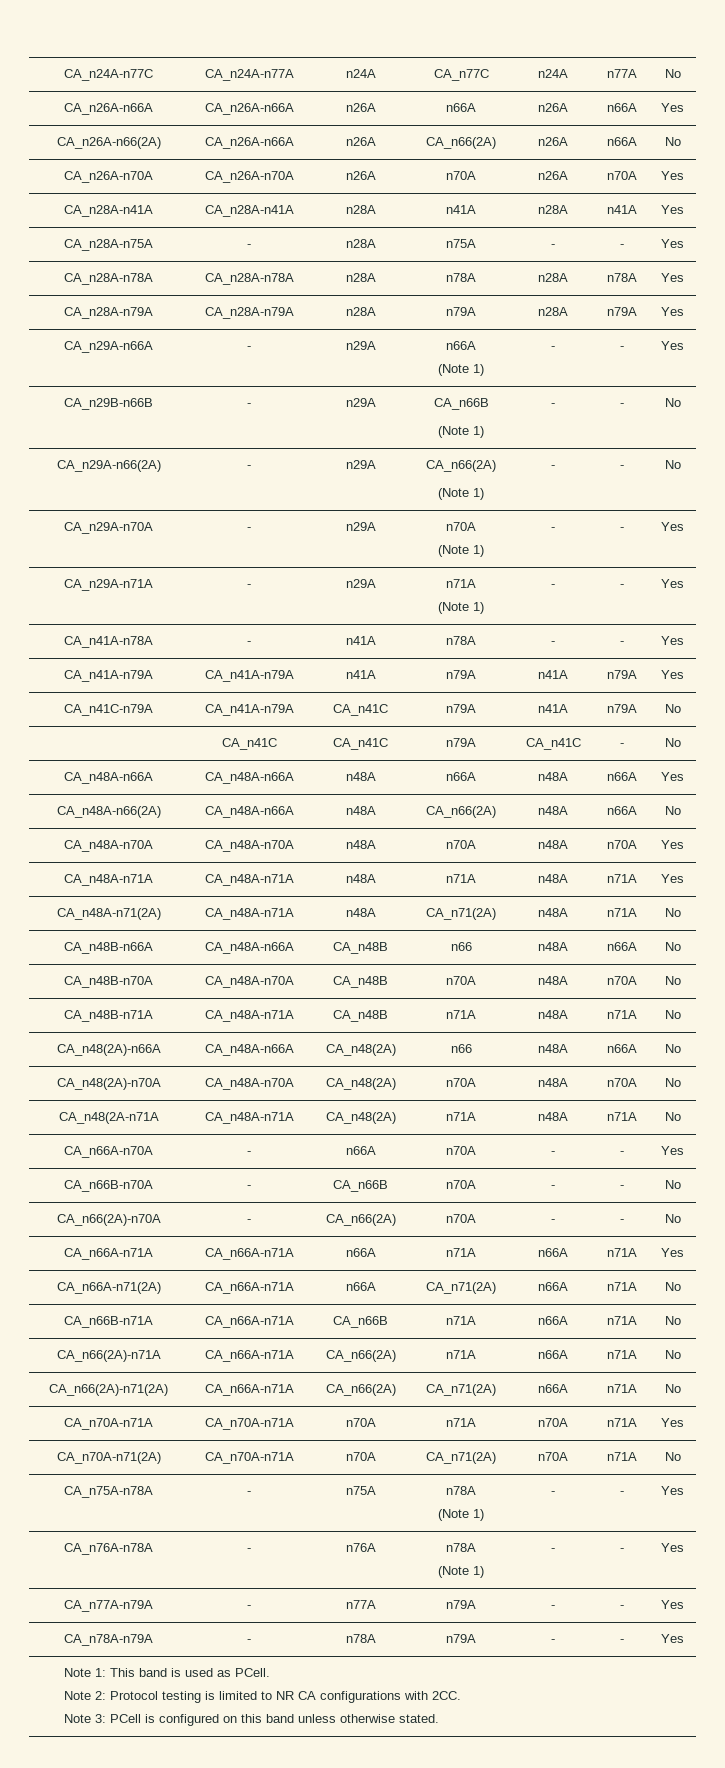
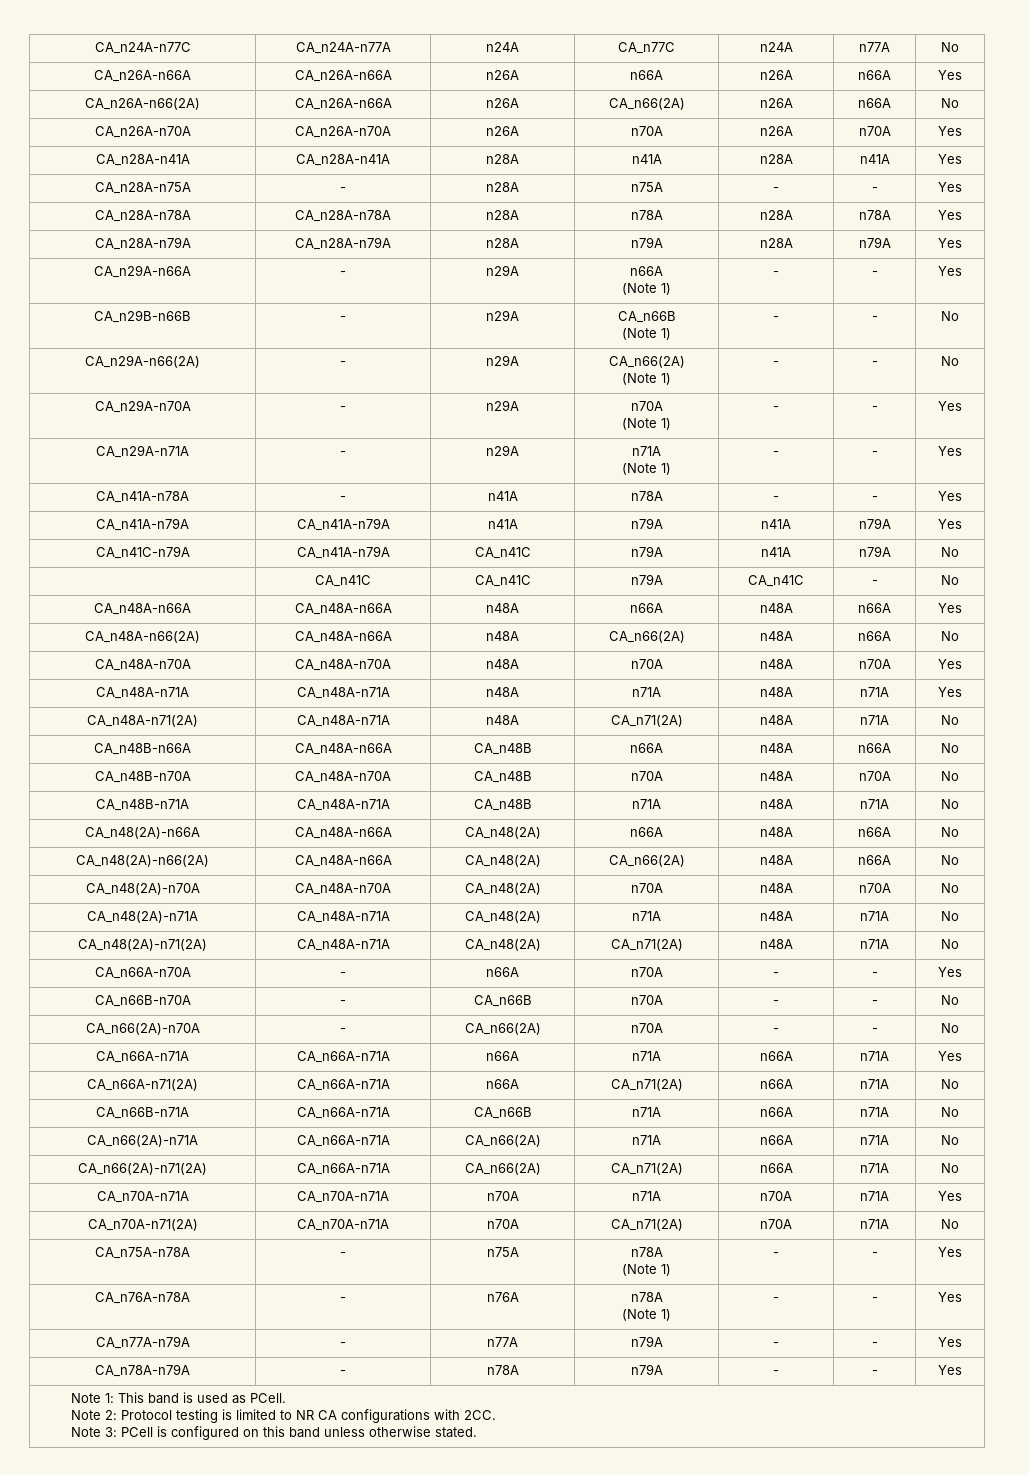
- CA_n48B-n66A | CA_n48A-n66A | CA_n48B | n66 | n48A | n66A | No
+ CA_n48B-n66A | CA_n48A-n66A | CA_n48B | n66A | n48A | n66A | No
- CA_n48(2A)-n66A | CA_n48A-n66A | CA_n48(2A) | n66 | n48A | n66A | No
+ CA_n48(2A)-n66A | CA_n48A-n66A | CA_n48(2A) | n66A | n48A | n66A | No
+ CA_n48(2A)-n66(2A) | CA_n48A-n66A | CA_n48(2A) | CA_n66(2A) | n48A | n66A | No
- CA_n48(2A-n71A | CA_n48A-n71A | CA_n48(2A) | n71A | n48A | n71A | No
+ CA_n48(2A)-n71A | CA_n48A-n71A | CA_n48(2A) | n71A | n48A | n71A | No
+ CA_n48(2A)-n71(2A) | CA_n48A-n71A | CA_n48(2A) | CA_n71(2A) | n48A | n71A | No

